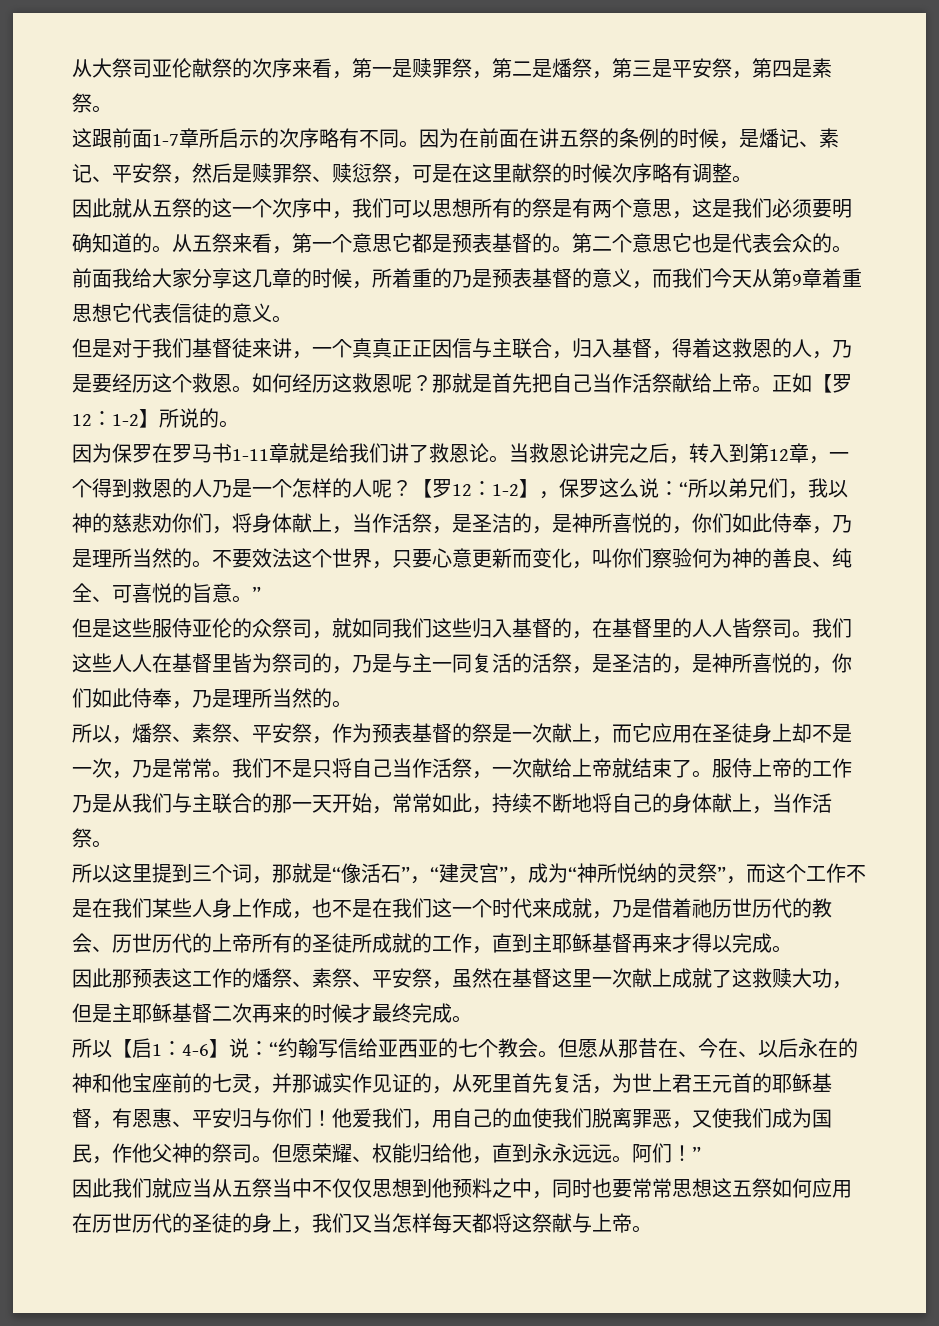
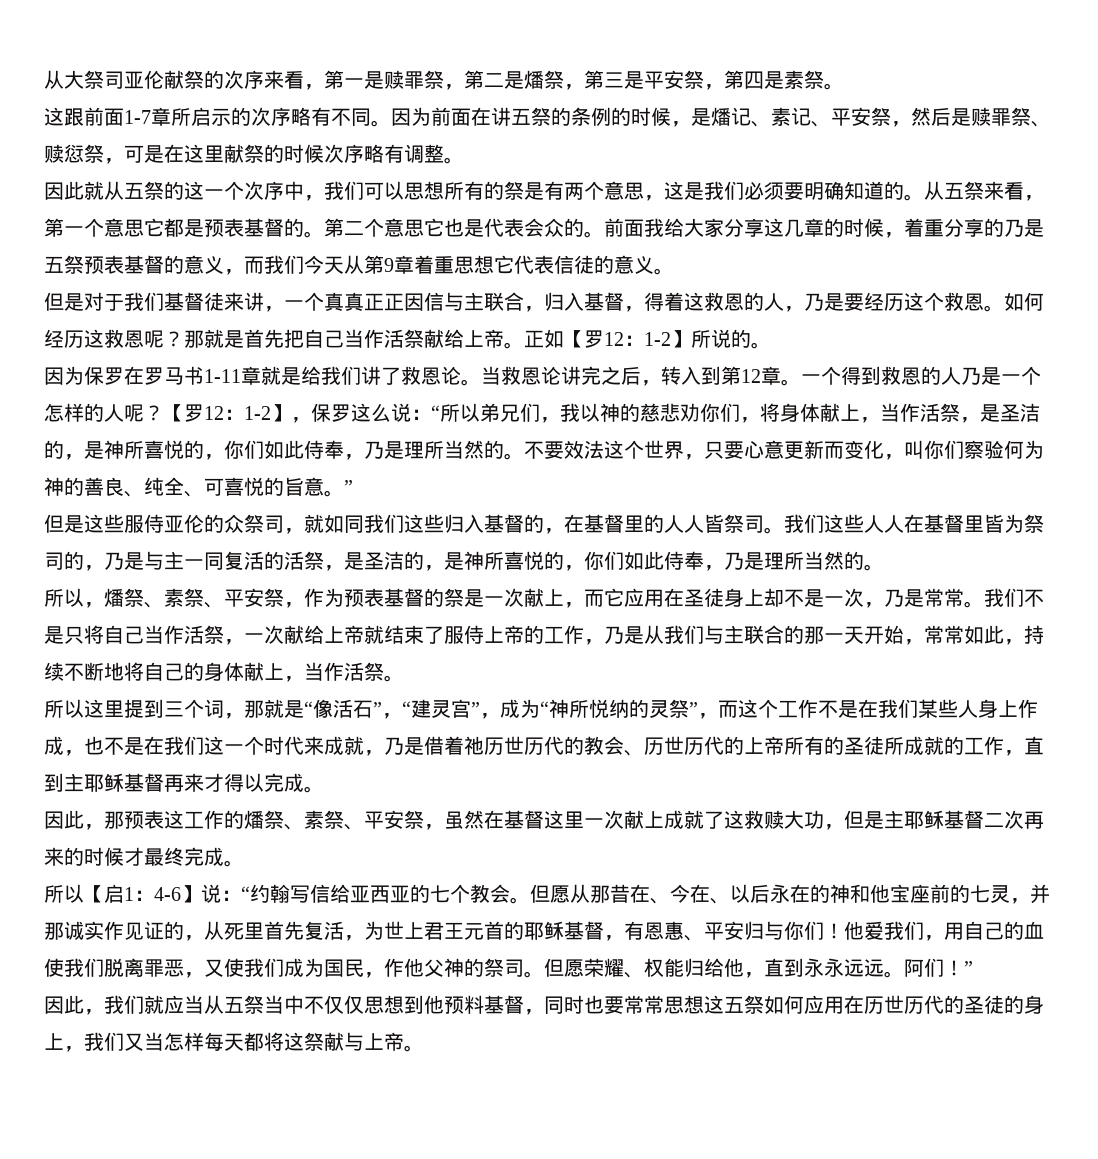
- 因为在前面在讲五祭的条例的时候，是燔记、素记、平安祭，然后是赎罪祭、赎愆祭，可是在这里献祭的时候次序略有调整。
+ 因为前面在讲五祭的条例的时候，是燔记、素记、平安祭，然后是赎罪祭、赎愆祭，可是在这里献祭的时候次序略有调整。
- 前面我给大家分享这几章的时候，所着重的乃是预表基督的意义，而我们今天从第9章着重思想它代表信徒的意义。
+ 前面我给大家分享这几章的时候，着重分享的乃是五祭预表基督的意义，而我们今天从第9章着重思想它代表信徒的意义。
- 当救恩论讲完之后，转入到第12章，一个得到救恩的人乃是一个怎样的人呢？
+ 当救恩论讲完之后，转入到第12章。一个得到救恩的人乃是一个怎样的人呢？
- 我们不是只将自己当作活祭，一次献给上帝就结束了。服侍上帝的工作乃是从我们与主联合的那一天开始，常常如此，持续不断地将自己的身体献上，当作活祭。
+ 我们不是只将自己当作活祭，一次献给上帝就结束了服侍上帝的工作，乃是从我们与主联合的那一天开始，常常如此，持续不断地将自己的身体献上，当作活祭。
- 因此那预表这工作的燔祭、素祭、平安祭，虽然在基督这里一次献上成就了这救赎大功，但是主耶稣基督二次再来的时候才最终完成。
+ 因此，那预表这工作的燔祭、素祭、平安祭，虽然在基督这里一次献上成就了这救赎大功，但是主耶稣基督二次再来的时候才最终完成。
- 因此我们就应当从五祭当中不仅仅思想到他预料之中，同时也要常常思想这五祭如何应用在历世历代的圣徒的身上，我们又当怎样每天都将这祭献与上帝。
+ 因此，我们就应当从五祭当中不仅仅思想到他预料基督，同时也要常常思想这五祭如何应用在历世历代的圣徒的身上，我们又当怎样每天都将这祭献与上帝。

